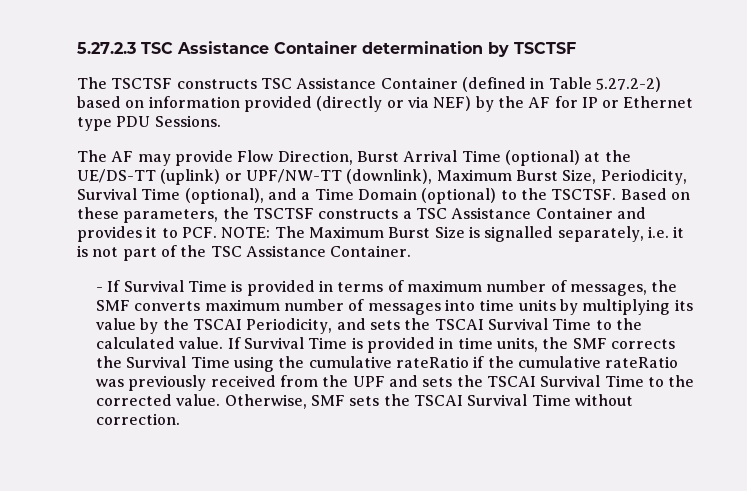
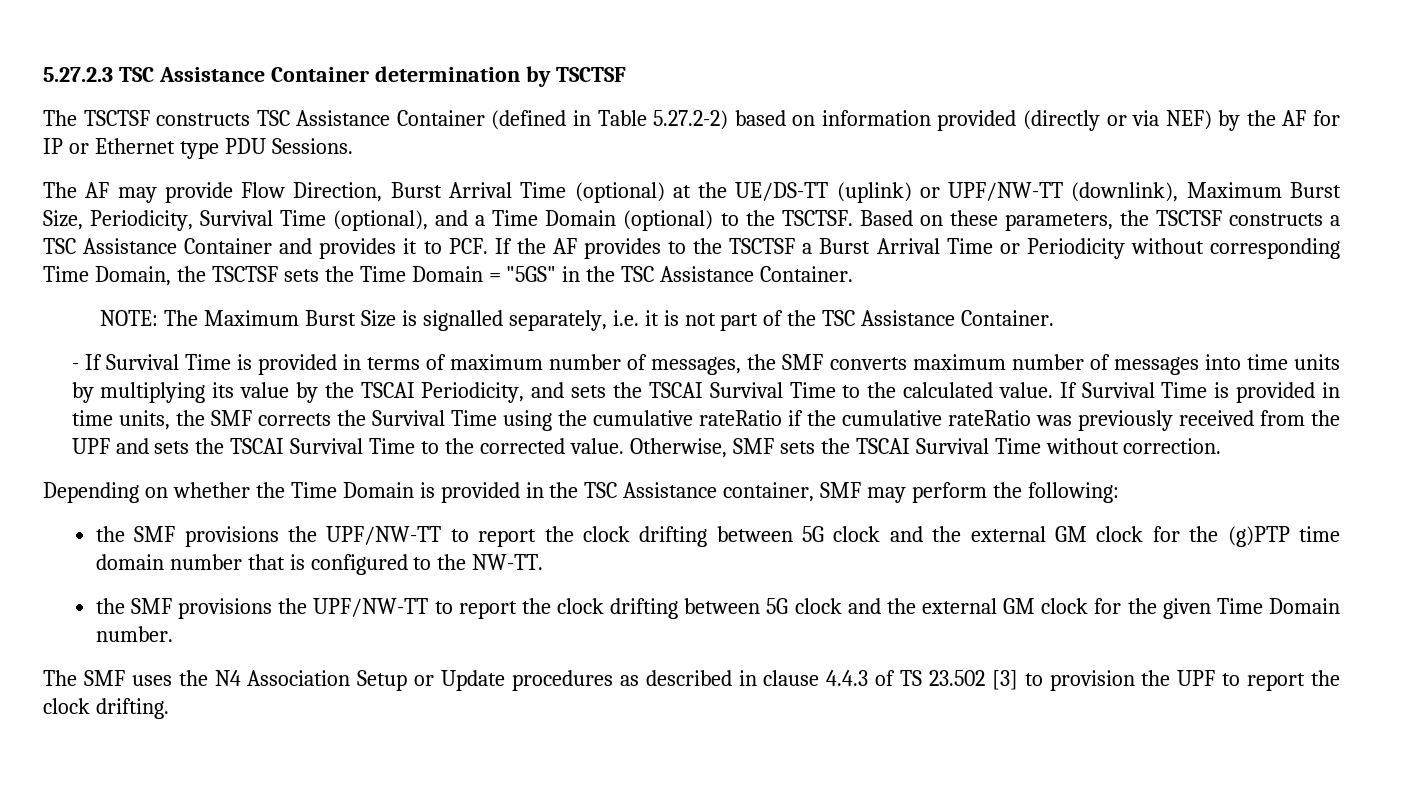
- Based on these parameters, the TSCTSF constructs a TSC Assistance Container and provides it to PCF. NOTE: The Maximum Burst Size is signalled separately, i.e. it is not part of the TSC Assistance Container.
+ Based on these parameters, the TSCTSF constructs a TSC Assistance Container and provides it to PCF. If the AF provides to the TSCTSF a Burst Arrival Time or Periodicity without corresponding Time Domain, the TSCTSF sets the Time Domain = "5GS" in the TSC Assistance Container.
+ NOTE: The Maximum Burst Size is signalled separately, i.e. it is not part of the TSC Assistance Container.
+ Depending on whether the Time Domain is provided in the TSC Assistance container, SMF may perform the following:
+ the SMF provisions the UPF/NW-TT to report the clock drifting between 5G clock and the external GM clock for the (g)PTP time domain number that is configured to the NW-TT.
+ the SMF provisions the UPF/NW-TT to report the clock drifting between 5G clock and the external GM clock for the given Time Domain number.
+ The SMF uses the N4 Association Setup or Update procedures as described in clause 4.4.3 of TS 23.502 [3] to provision the UPF to report the clock drifting.

